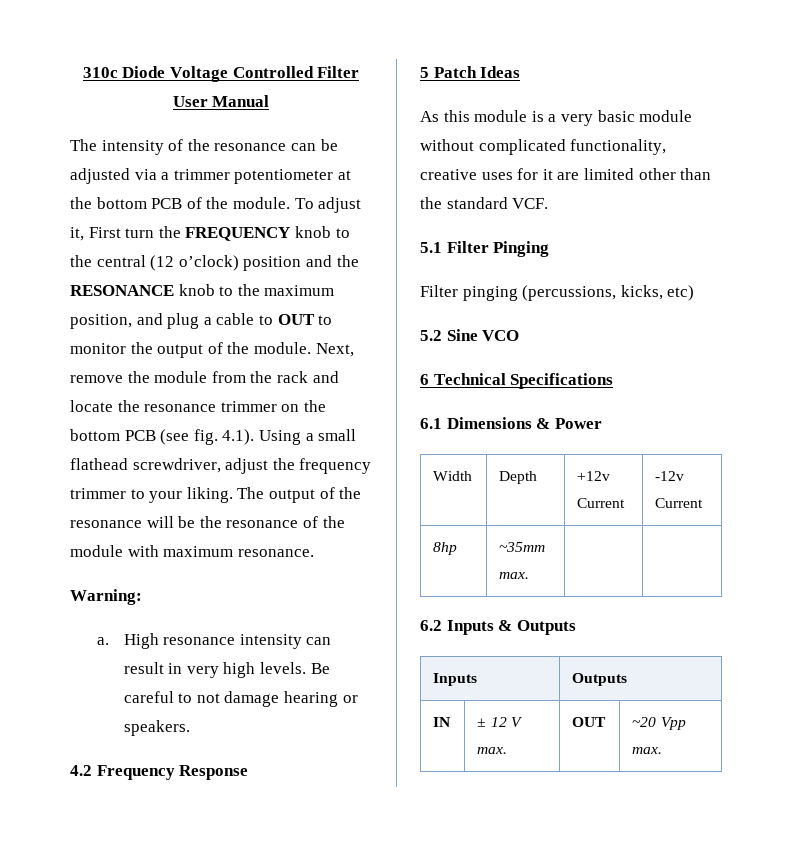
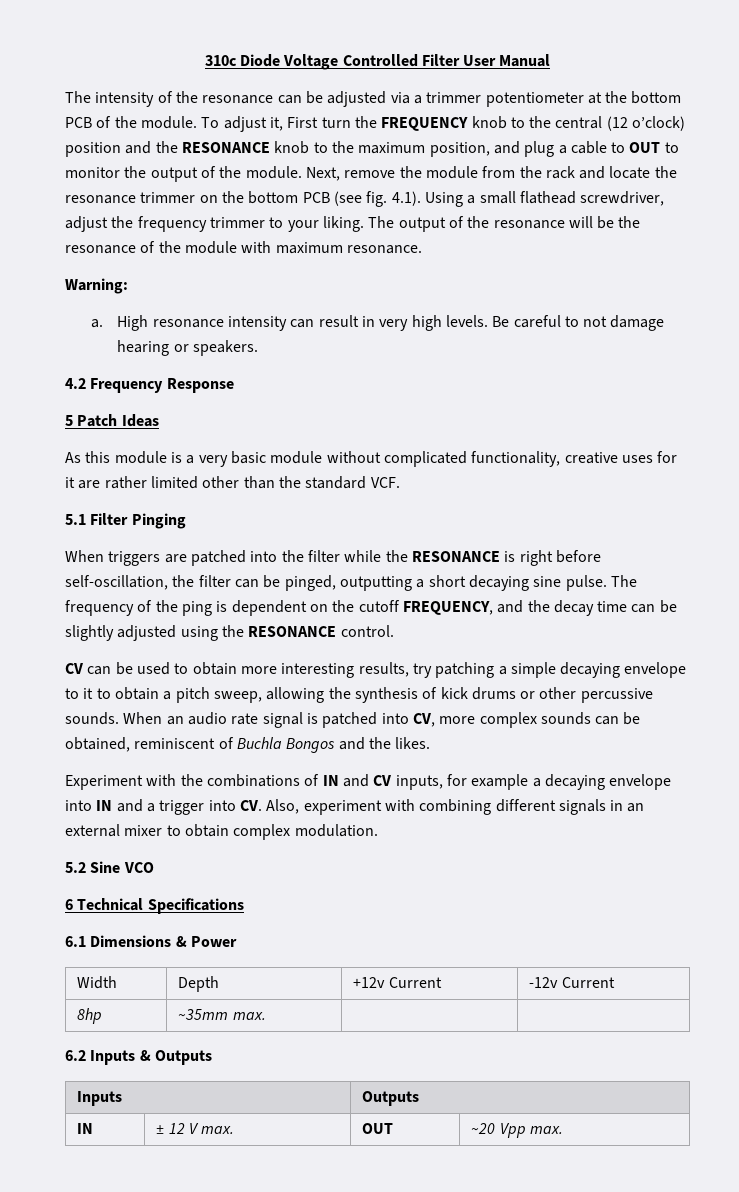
- As this module is a very basic module without complicated functionality, creative uses for it are limited other than the standard VCF.
+ As this module is a very basic module without complicated functionality, creative uses for it are rather limited other than the standard VCF.
- Filter pinging (percussions, kicks, etc)
+ When triggers are patched into the filter while the RESONANCE is right before self-oscillation, the filter can be pinged, outputting a short decaying sine pulse. The frequency of the ping is dependent on the cutoff FREQUENCY, and the decay time can be slightly adjusted using the RESONANCE control.
+ CV can be used to obtain more interesting results, try patching a simple decaying envelope to it to obtain a pitch sweep, allowing the synthesis of kick drums or other percussive sounds. When an audio rate signal is patched into CV, more complex sounds can be obtained, reminiscent of Buchla Bongos and the likes.
+ Experiment with the combinations of IN and CV inputs, for example a decaying envelope into IN and a trigger into CV. Also, experiment with combining different signals in an external mixer to obtain complex modulation.

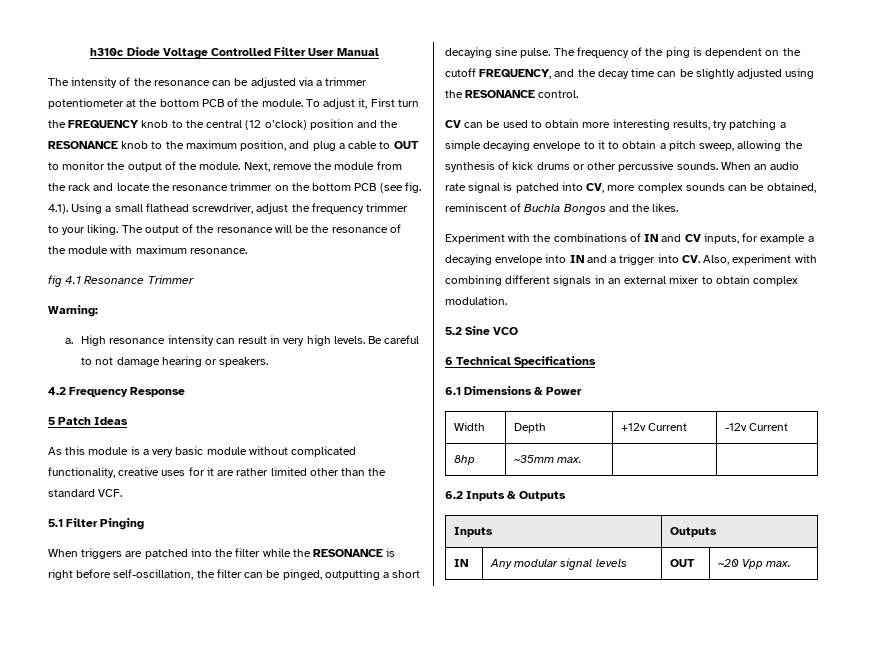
- 310c Diode Voltage Controlled Filter User Manual
+ h310c Diode Voltage Controlled Filter User Manual
+ fig 4.1 Resonance Trimmer
- IN | ± 12 V max. | OUT | ~20 Vpp max.
+ IN | Any modular signal levels | OUT | ~20 Vpp max.

